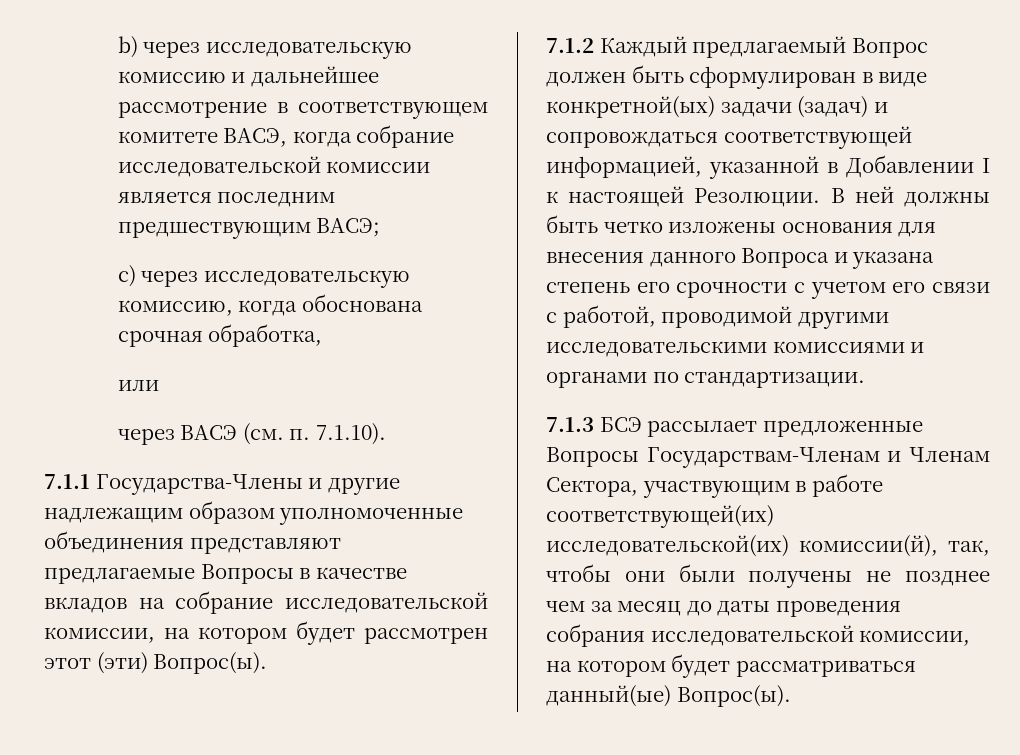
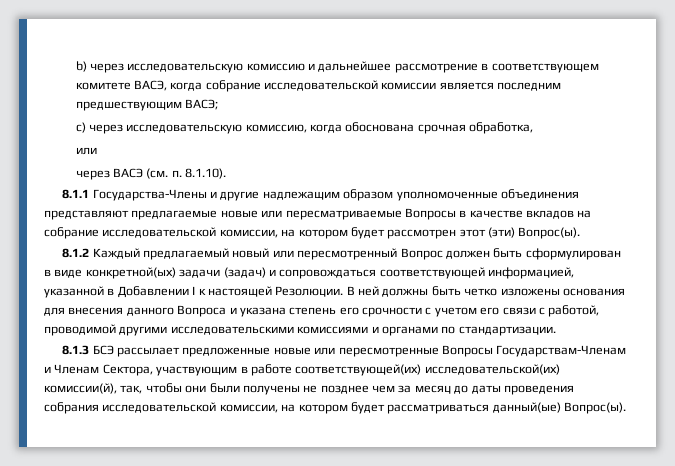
- через ВАСЭ (см. п. 7.1.10).
- 7.1.1 Государства-Члены и другие надлежащим образом уполномоченные объединения представляют предлагаемые Вопросы в качестве вкладов на собрание исследовательской комиссии, на котором будет рассмотрен этот (эти) Вопрос(ы).
+ через ВАСЭ (см. п. 8.1.10).
+ 8.1.1 Государства-Члены и другие надлежащим образом уполномоченные объединения представляют предлагаемые новые или пересматриваемые Вопросы в качестве вкладов на собрание исследовательской комиссии, на котором будет рассмотрен этот (эти) Вопрос(ы).
- 7.1.2 Каждый предлагаемый Вопрос должен быть сформулирован в виде конкретной(ых) задачи (задач) и сопровождаться соответствующей информацией, указанной в Добавлении I к настоящей Резолюции.
+ 8.1.2 Каждый предлагаемый новый или пересмотренный Вопрос должен быть сформулирован в виде конкретной(ых) задачи (задач) и сопровождаться соответствующей информацией, указанной в Добавлении I к настоящей Резолюции.
- 7.1.3 БСЭ рассылает предложенные Вопросы Государствам-Членам и Членам Сектора, участвующим в работе соответствующей(их) исследовательской(их) комиссии(й), так, чтобы они были получены не позднее чем за месяц до даты проведения собрания исследовательской комиссии, на котором будет рассматриваться данный(ые) Вопрос(ы).
+ 8.1.3 БСЭ рассылает предложенные новые или пересмотренные Вопросы Государствам-Членам и Членам Сектора, участвующим в работе соответствующей(их) исследовательской(их) комиссии(й), так, чтобы они были получены не позднее чем за месяц до даты проведения собрания исследовательской комиссии, на котором будет рассматриваться данный(ые) Вопрос(ы).

